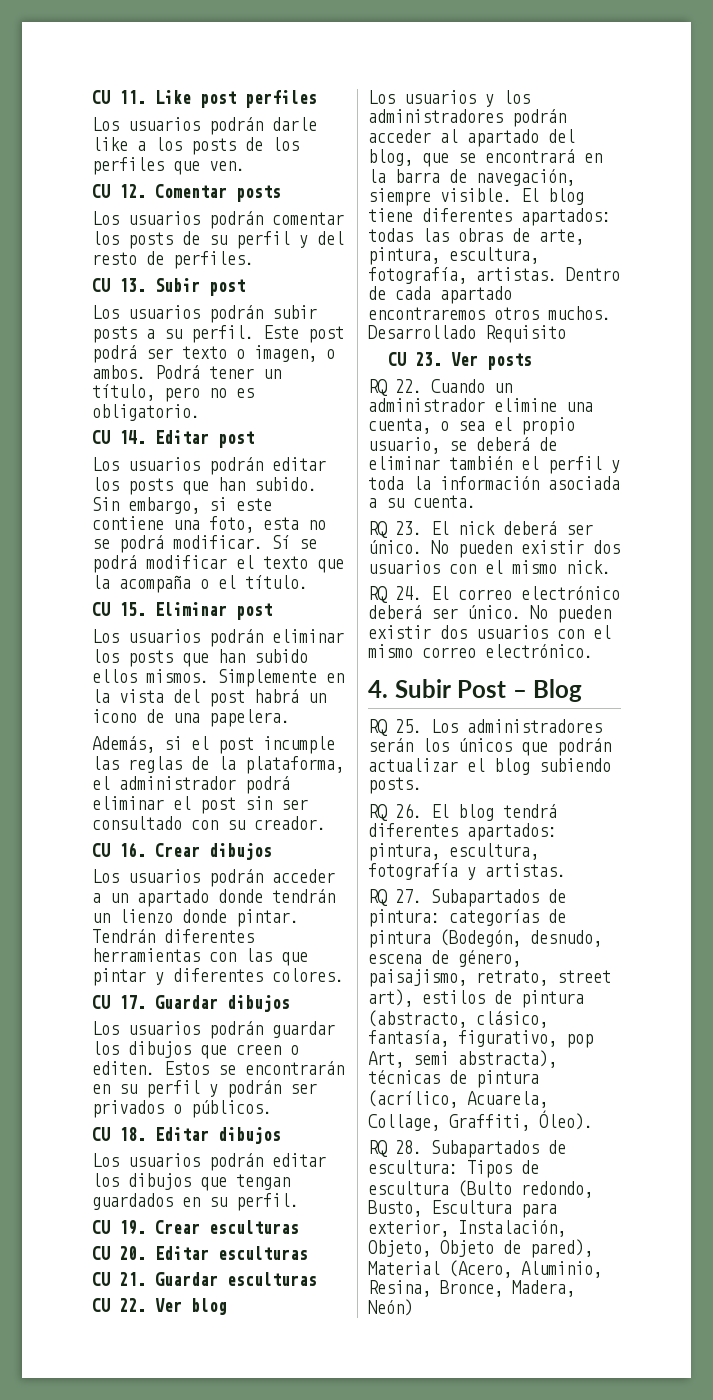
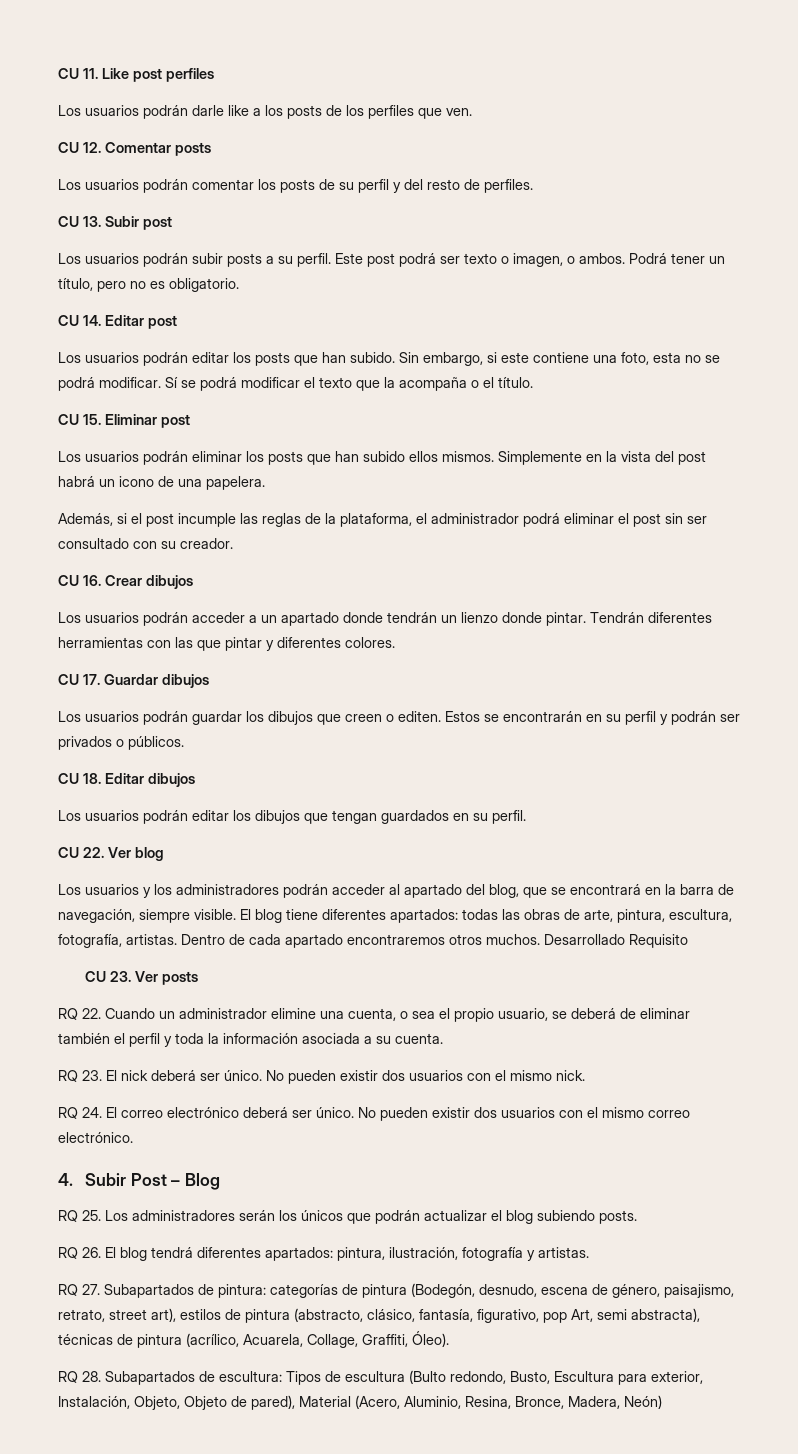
- CU 19. Crear esculturas
- CU 20. Editar esculturas
- CU 21. Guardar esculturas
- RQ 26. El blog tendrá diferentes apartados: pintura, escultura, fotografía y artistas.
+ RQ 26. El blog tendrá diferentes apartados: pintura, ilustración, fotografía y artistas.

